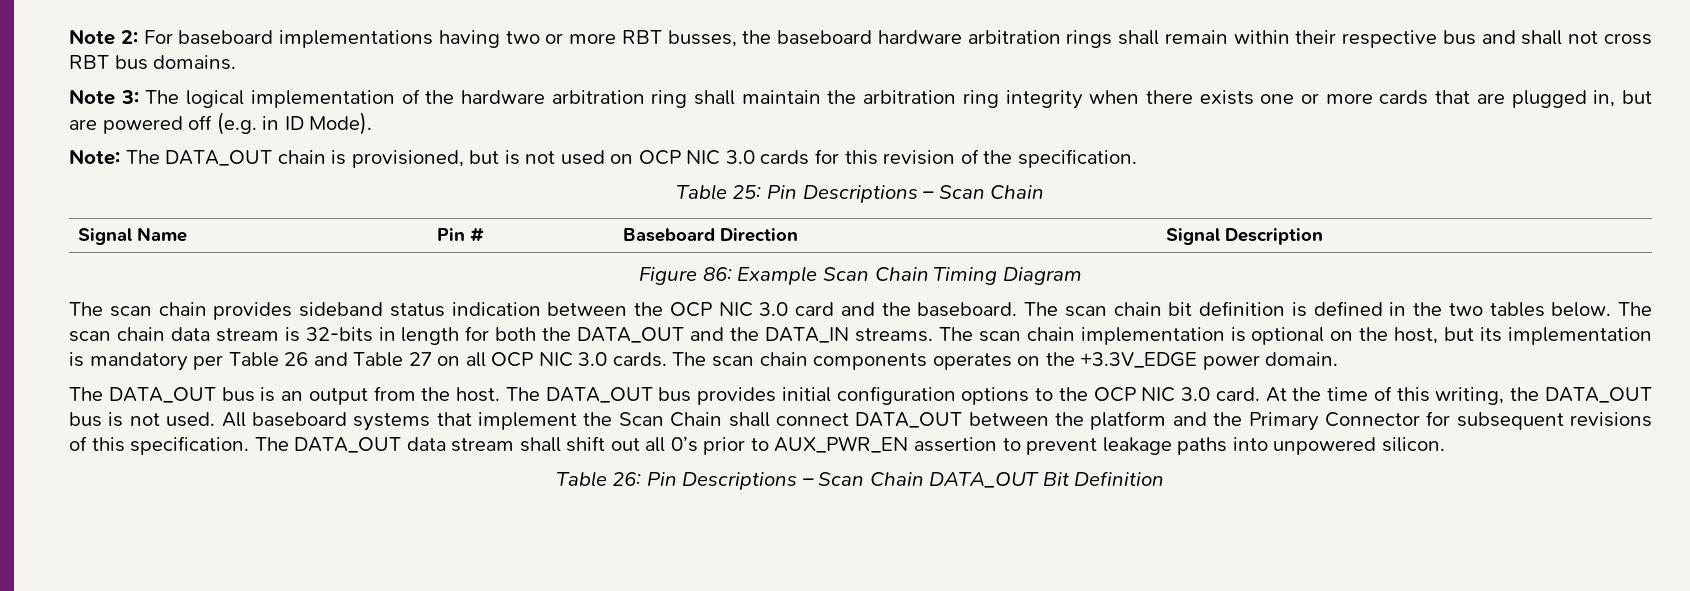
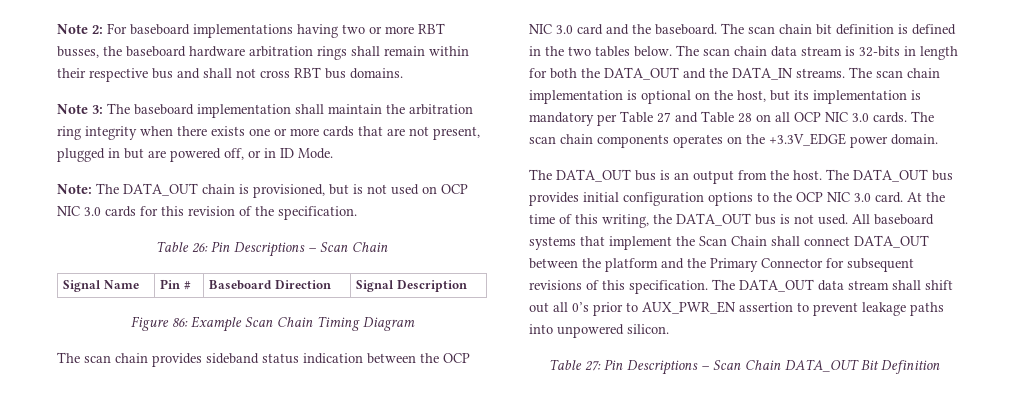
- Note 3: The logical implementation of the hardware arbitration ring shall maintain the arbitration ring integrity when there exists one or more cards that are plugged in, but are powered off (e.g. in ID Mode).
+ Note 3: The baseboard implementation shall maintain the arbitration ring integrity when there exists one or more cards that are not present, plugged in but are powered off, or in ID Mode.
- Table 25: Pin Descriptions – Scan Chain
+ Table 26: Pin Descriptions – Scan Chain
- The scan chain implementation is optional on the host, but its implementation is mandatory per Table 26 and Table 27 on all OCP NIC 3.0 cards.
+ The scan chain implementation is optional on the host, but its implementation is mandatory per Table 27 and Table 28 on all OCP NIC 3.0 cards.
- Table 26: Pin Descriptions – Scan Chain DATA_OUT Bit Definition
+ Table 27: Pin Descriptions – Scan Chain DATA_OUT Bit Definition

